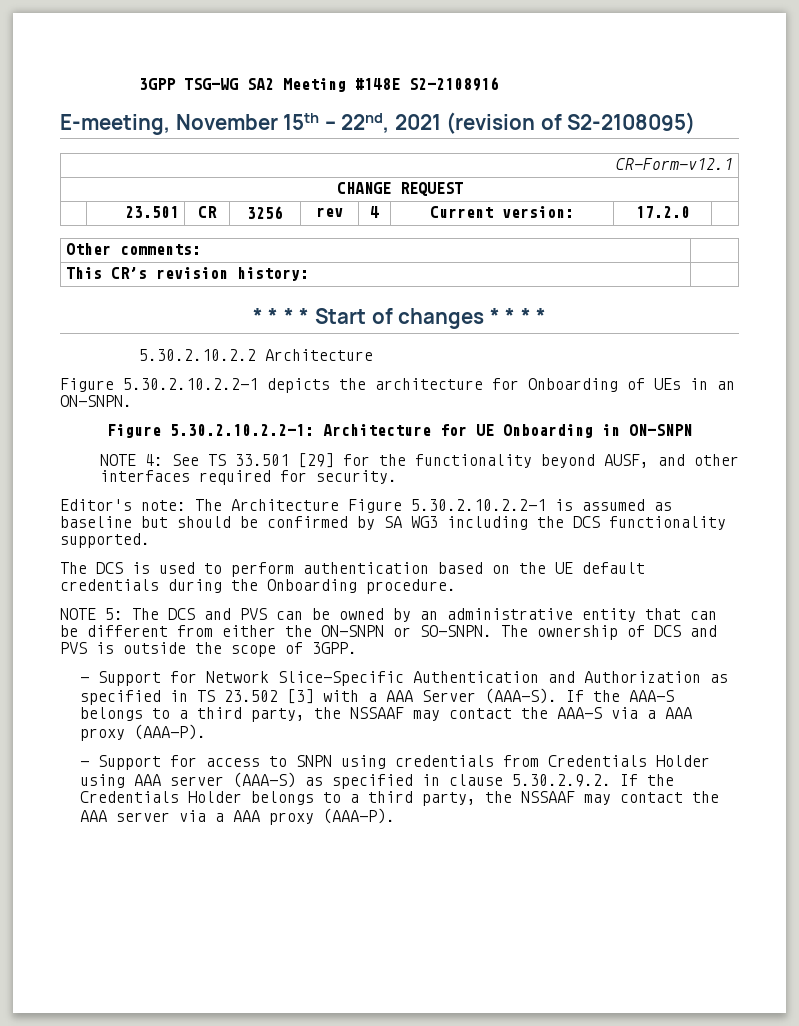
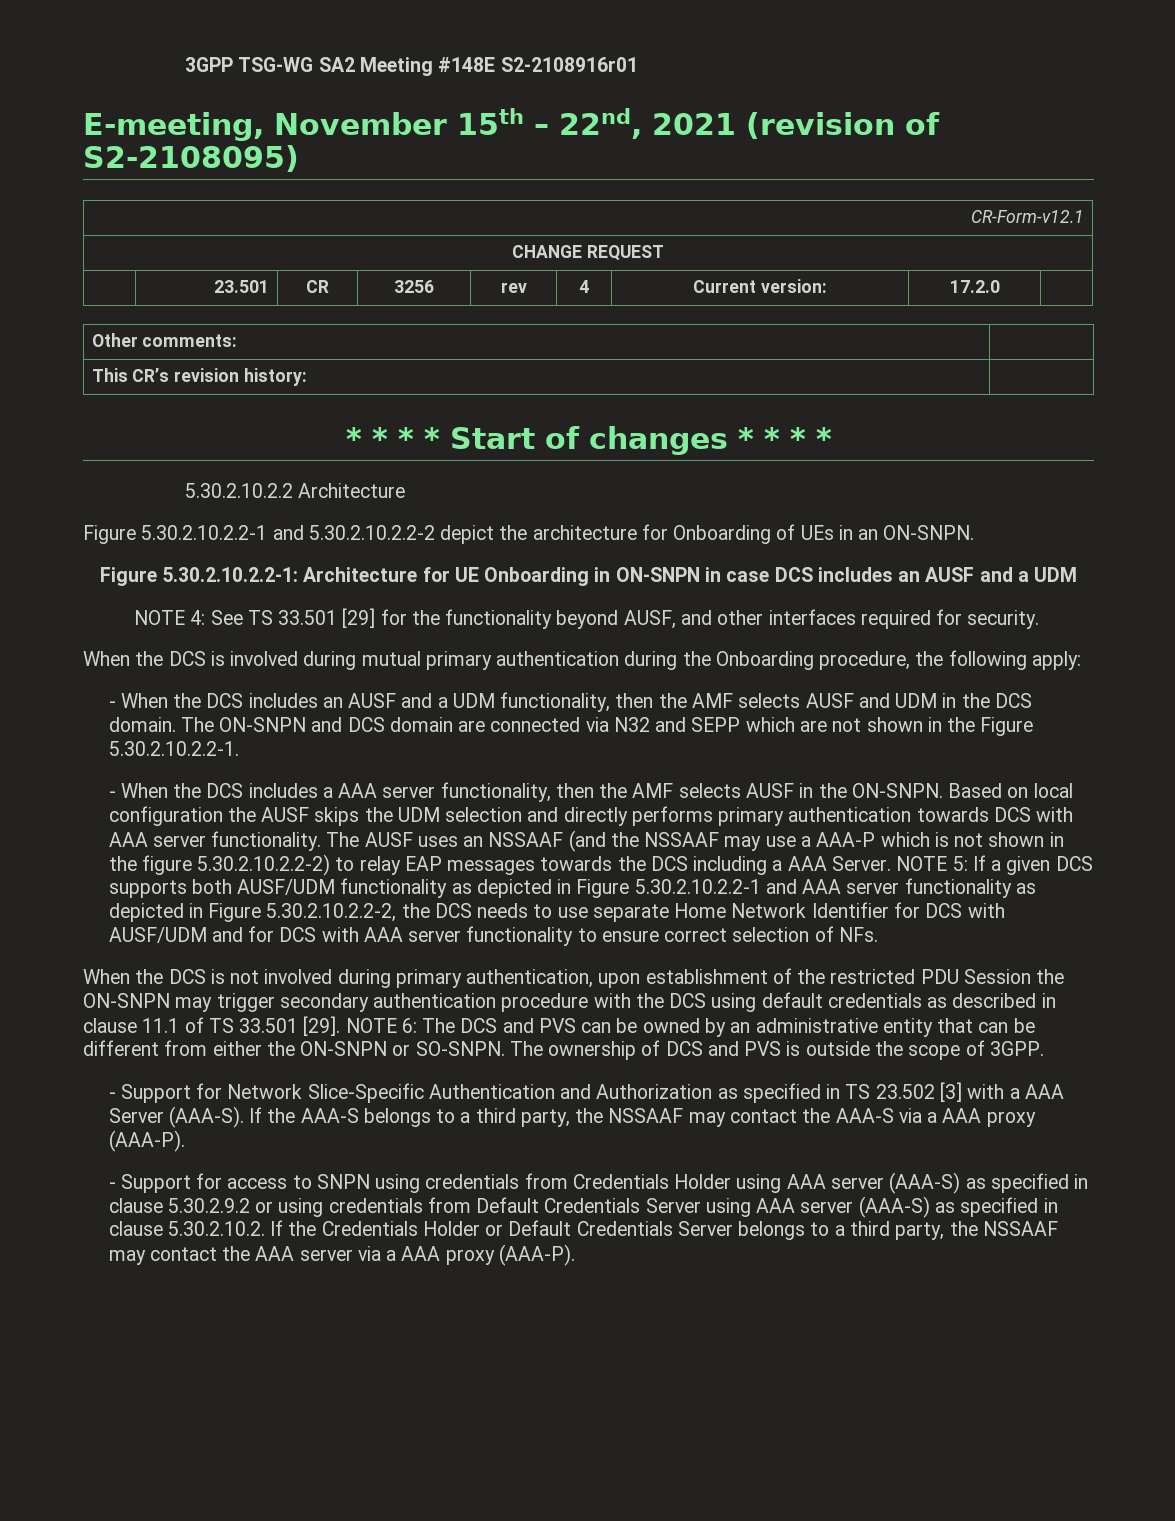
- 3GPP TSG-WG SA2 Meeting #148E S2-2108916
+ 3GPP TSG-WG SA2 Meeting #148E S2-2108916r01
- Figure 5.30.2.10.2.2-1 depicts the architecture for Onboarding of UEs in an ON-SNPN.
+ Figure 5.30.2.10.2.2-1 and 5.30.2.10.2.2-2 depict the architecture for Onboarding of UEs in an ON-SNPN.
- Figure 5.30.2.10.2.2-1: Architecture for UE Onboarding in ON-SNPN
+ Figure 5.30.2.10.2.2-1: Architecture for UE Onboarding in ON-SNPN in case DCS includes an AUSF and a UDM
- Editor's note: The Architecture Figure 5.30.2.10.2.2-1 is assumed as baseline but should be confirmed by SA WG3 including the DCS functionality supported.
- The DCS is used to perform authentication based on the UE default credentials during the Onboarding procedure.
- NOTE 5: The DCS and PVS can be owned by an administrative entity that can be different from either the ON-SNPN or SO-SNPN.
+ When the DCS is involved during mutual primary authentication during the Onboarding procedure, the following apply:
+ - When the DCS includes an AUSF and a UDM functionality, then the AMF selects AUSF and UDM in the DCS domain. The ON-SNPN and DCS domain are connected via N32 and SEPP which are not shown in the Figure 5.30.2.10.2.2-1.
+ - When the DCS includes a AAA server functionality, then the AMF selects AUSF in the ON-SNPN. Based on local configuration the AUSF skips the UDM selection and directly performs primary authentication towards DCS with AAA server functionality. The AUSF uses an NSSAAF (and the NSSAAF may use a AAA-P which is not shown in the figure 5.30.2.10.2.2-2) to relay EAP messages towards the DCS including a AAA Server. NOTE 5: If a given DCS supports both AUSF/UDM functionality as depicted in Figure 5.30.2.10.2.2-1 and AAA server functionality as depicted in Figure 5.30.2.10.2.2-2, the DCS needs to use separate Home Network Identifier for DCS with AUSF/UDM and for DCS with AAA server functionality to ensure correct selection of NFs.
+ When the DCS is not involved during primary authentication, upon establishment of the restricted PDU Session the ON-SNPN may trigger secondary authentication procedure with the DCS using default credentials as described in clause 11.1 of TS 33.501 [29]. NOTE 6: The DCS and PVS can be owned by an administrative entity that can be different from either the ON-SNPN or SO-SNPN.
- - Support for access to SNPN using credentials from Credentials Holder using AAA server (AAA-S) as specified in clause 5.30.2.9.2. If the Credentials Holder belongs to a third party, the NSSAAF may contact the AAA server via a AAA proxy (AAA-P).
+ - Support for access to SNPN using credentials from Credentials Holder using AAA server (AAA-S) as specified in clause 5.30.2.9.2 or using credentials from Default Credentials Server using AAA server (AAA-S) as specified in clause 5.30.2.10.2. If the Credentials Holder or Default Credentials Server belongs to a third party, the NSSAAF may contact the AAA server via a AAA proxy (AAA-P).

